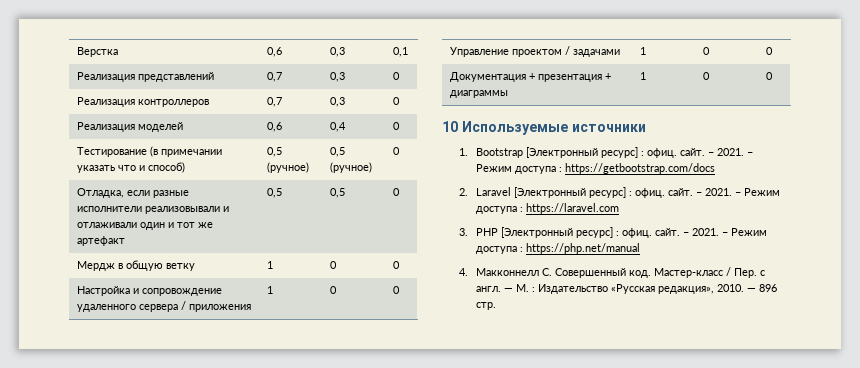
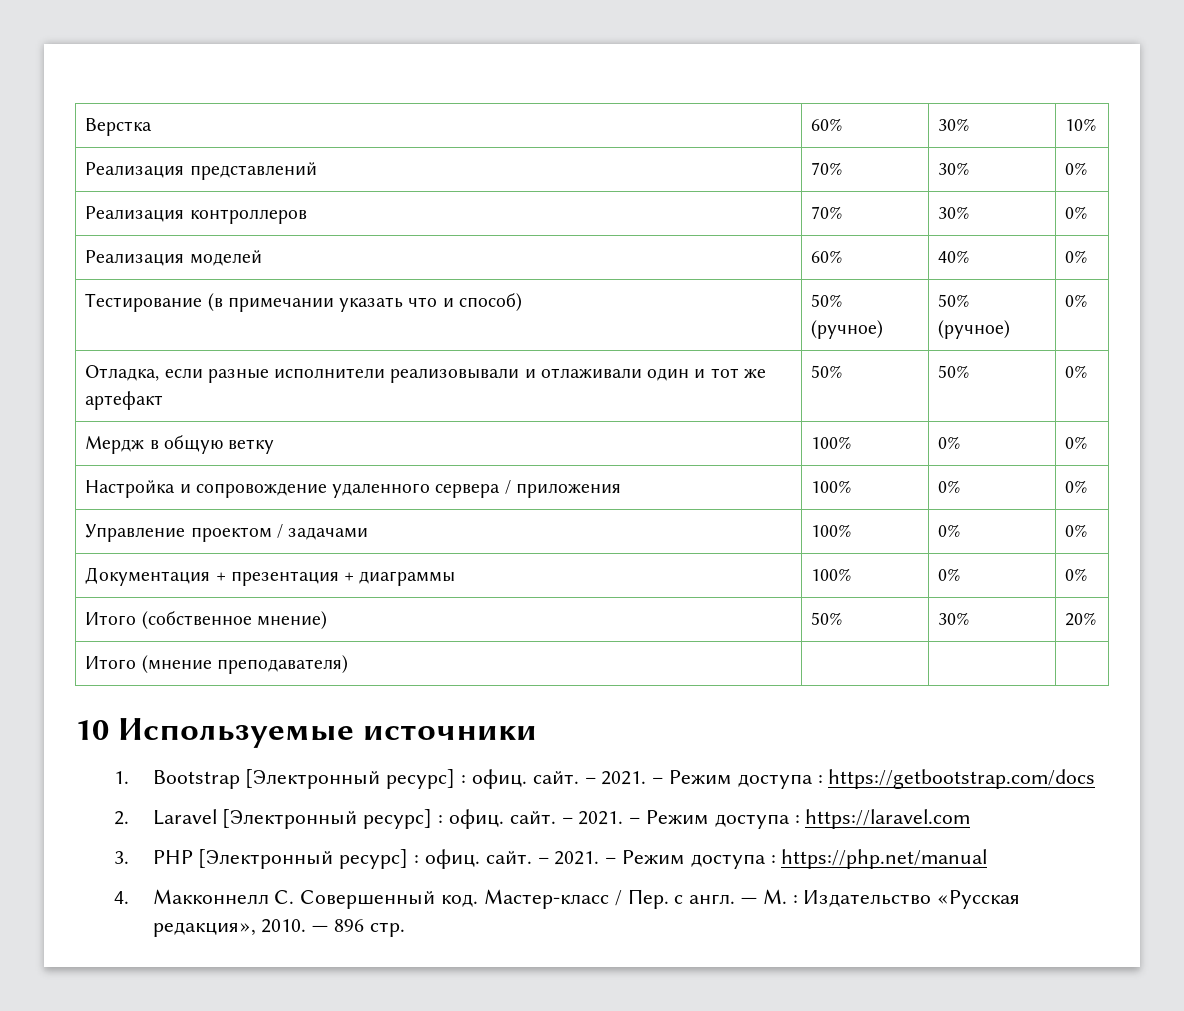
- Верстка | 0,6 | 0,3 | 0,1
+ Верстка | 60% | 30% | 10%
- Реализация представлений | 0,7 | 0,3 | 0
+ Реализация представлений | 70% | 30% | 0%
- Реализация контроллеров | 0,7 | 0,3 | 0
+ Реализация контроллеров | 70% | 30% | 0%
- Реализация моделей | 0,6 | 0,4 | 0
+ Реализация моделей | 60% | 40% | 0%
- Тестирование (в примечании указать что и способ) | 0,5 (ручное) | 0,5 (ручное) | 0
+ Тестирование (в примечании указать что и способ) | 50% (ручное) | 50% (ручное) | 0%
- Отладка, если разные исполнители реализовывали и отлаживали один и тот же артефакт | 0,5 | 0,5 | 0
+ Отладка, если разные исполнители реализовывали и отлаживали один и тот же артефакт | 50% | 50% | 0%
- Мердж в общую ветку | 1 | 0 | 0
+ Мердж в общую ветку | 100% | 0% | 0%
- Настройка и сопровождение удаленного сервера / приложения | 1 | 0 | 0
+ Настройка и сопровождение удаленного сервера / приложения | 100% | 0% | 0%
- Управление проектом / задачами | 1 | 0 | 0
+ Управление проектом / задачами | 100% | 0% | 0%
- Документация + презентация + диаграммы | 1 | 0 | 0
+ Документация + презентация + диаграммы | 100% | 0% | 0%
+ Итого (собственное мнение) | 50% | 30% | 20%
+ Итого (мнение преподавателя) | | |

